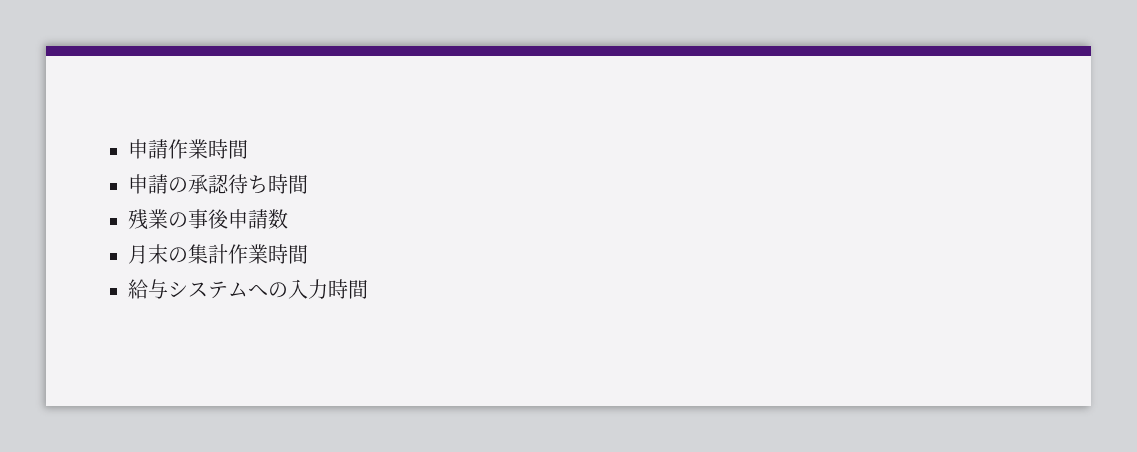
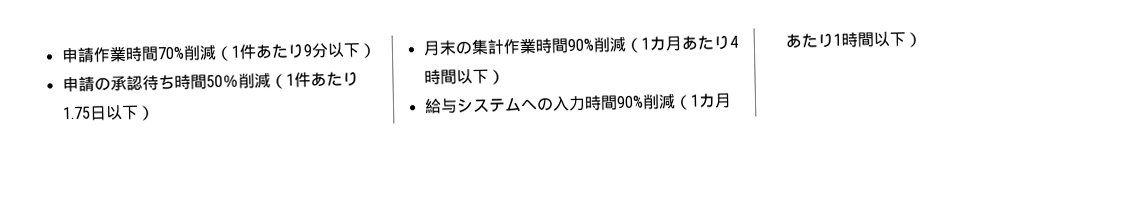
- 申請作業時間
+ 申請作業時間70%削減（1件あたり9分以下）
- 申請の承認待ち時間
- 残業の事後申請数
+ 申請の承認待ち時間50％削減（1件あたり1.75日以下）
- 月末の集計作業時間
+ 月末の集計作業時間90%削減（1カ月あたり4時間以下）
- 給与システムへの入力時間
+ 給与システムへの入力時間90%削減（1カ月あたり1時間以下）

